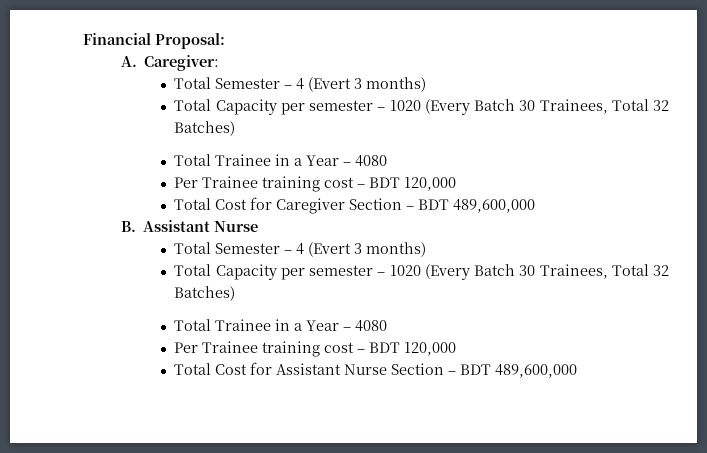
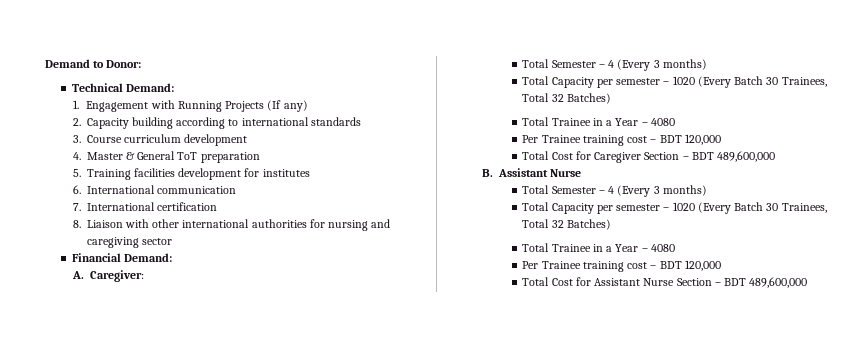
- Financial Proposal:
+ Demand to Donor:
+ Technical Demand:
+ 1. Engagement with Running Projects (If any)
+ 2. Capacity building according to international standards
+ 3. Course curriculum development
+ 4. Master & General ToT preparation
+ 5. Training facilities development for institutes
+ 6. International communication
+ 7. International certification
+ 8. Liaison with other international authorities for nursing and caregiving sector
+ Financial Demand:
  A. Caregiver:
- Total Semester – 4 (Evert 3 months)
+ Total Semester – 4 (Every 3 months)
  B. Assistant Nurse
- Total Semester – 4 (Evert 3 months)
+ Total Semester – 4 (Every 3 months)

